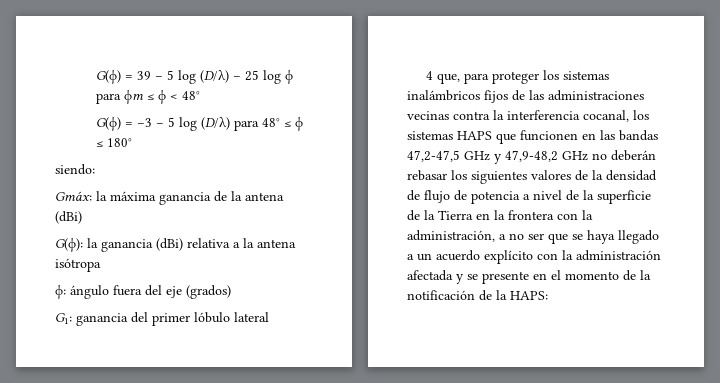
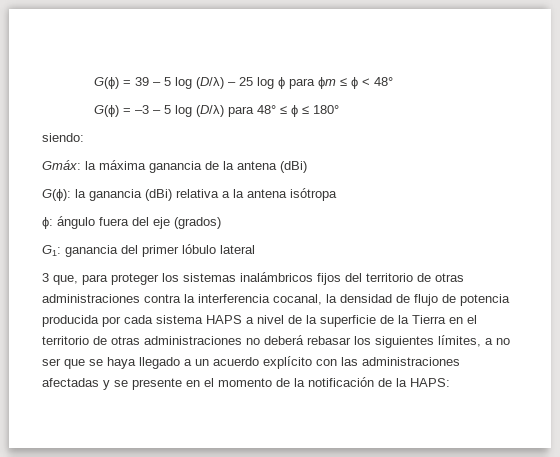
- 4 que, para proteger los sistemas inalámbricos fijos de las administraciones vecinas contra la interferencia cocanal, los sistemas HAPS que funcionen en las bandas 47,2-47,5 GHz y 47,9-48,2 GHz no deberán rebasar los siguientes valores de la densidad de flujo de potencia a nivel de la superficie de la Tierra en la frontera con la administración, a no ser que se haya llegado a un acuerdo explícito con la administración afectada y se presente en el momento de la notificación de la HAPS:
+ 3 que, para proteger los sistemas inalámbricos fijos del territorio de otras administraciones contra la interferencia cocanal, la densidad de flujo de potencia producida por cada sistema HAPS a nivel de la superficie de la Tierra en el territorio de otras administraciones no deberá rebasar los siguientes límites, a no ser que se haya llegado a un acuerdo explícito con las administraciones afectadas y se presente en el momento de la notificación de la HAPS:

